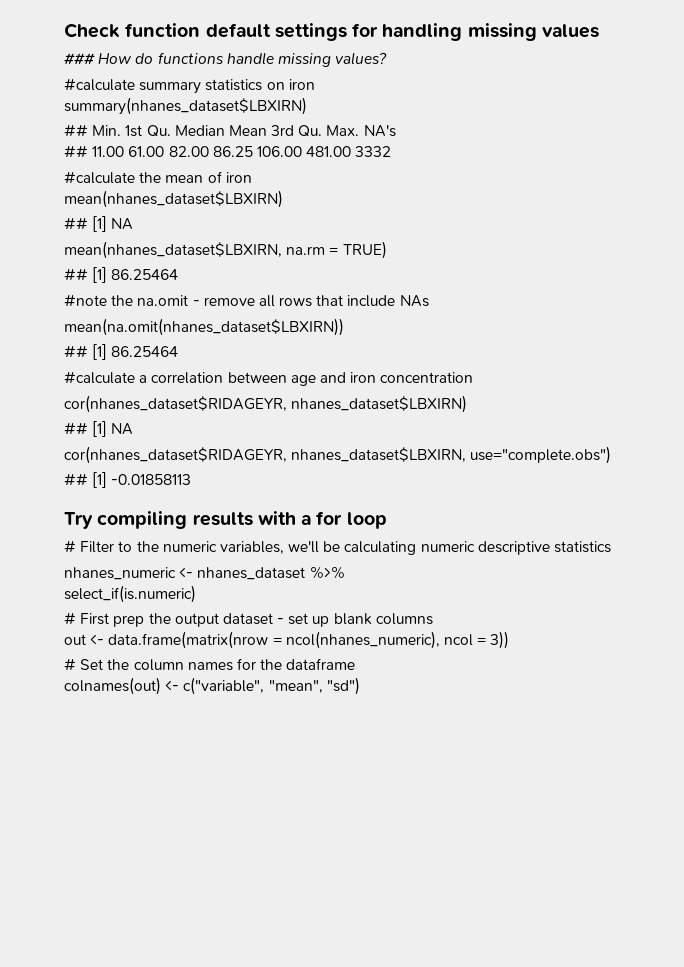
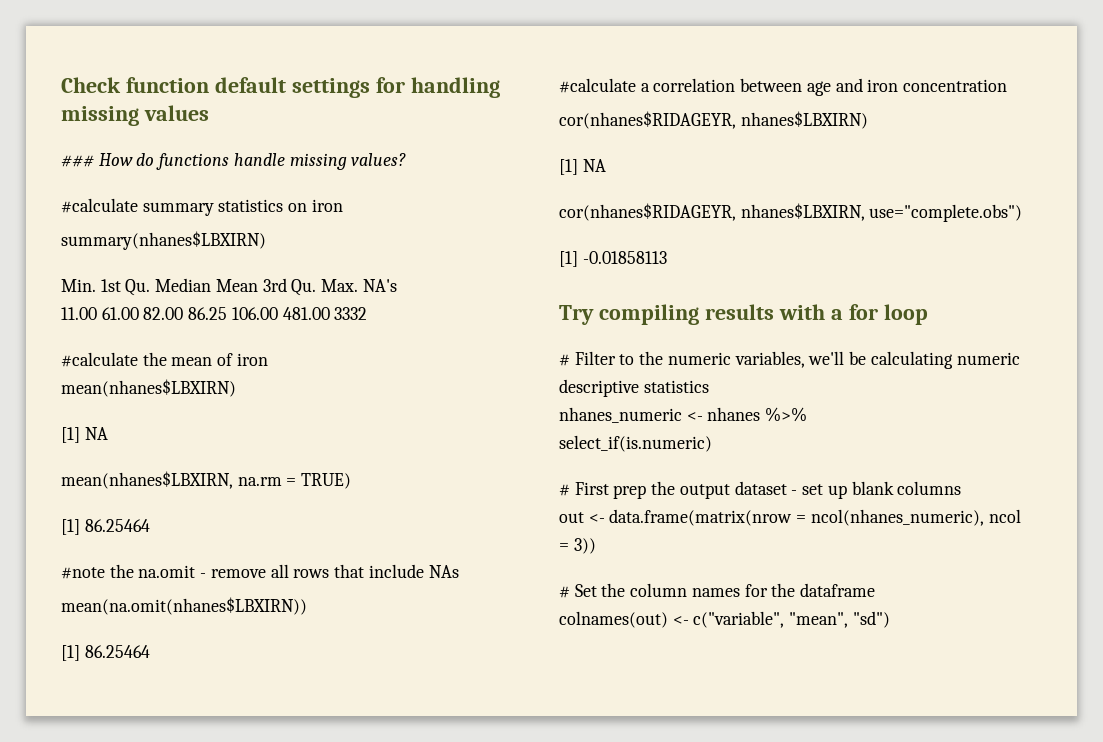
- summary(nhanes_dataset$LBXIRN)
- ## Min. 1st Qu. Median Mean 3rd Qu. Max. NA's
+ summary(nhanes$LBXIRN)
+ Min. 1st Qu. Median Mean 3rd Qu. Max. NA's
- ## 11.00 61.00 82.00 86.25 106.00 481.00 3332
+ 11.00 61.00 82.00 86.25 106.00 481.00 3332
- mean(nhanes_dataset$LBXIRN)
- ## [1] NA
- mean(nhanes_dataset$LBXIRN, na.rm = TRUE)
- ## [1] 86.25464
+ mean(nhanes$LBXIRN)
+ [1] NA
+ mean(nhanes$LBXIRN, na.rm = TRUE)
+ [1] 86.25464
- mean(na.omit(nhanes_dataset$LBXIRN))
- ## [1] 86.25464
+ mean(na.omit(nhanes$LBXIRN))
+ [1] 86.25464
- cor(nhanes_dataset$RIDAGEYR, nhanes_dataset$LBXIRN)
- ## [1] NA
- cor(nhanes_dataset$RIDAGEYR, nhanes_dataset$LBXIRN, use="complete.obs")
+ cor(nhanes$RIDAGEYR, nhanes$LBXIRN)
+ [1] NA
+ cor(nhanes$RIDAGEYR, nhanes$LBXIRN, use="complete.obs")
- ## [1] -0.01858113
+ [1] -0.01858113
- nhanes_numeric <- nhanes_dataset %>%
+ nhanes_numeric <- nhanes %>%

